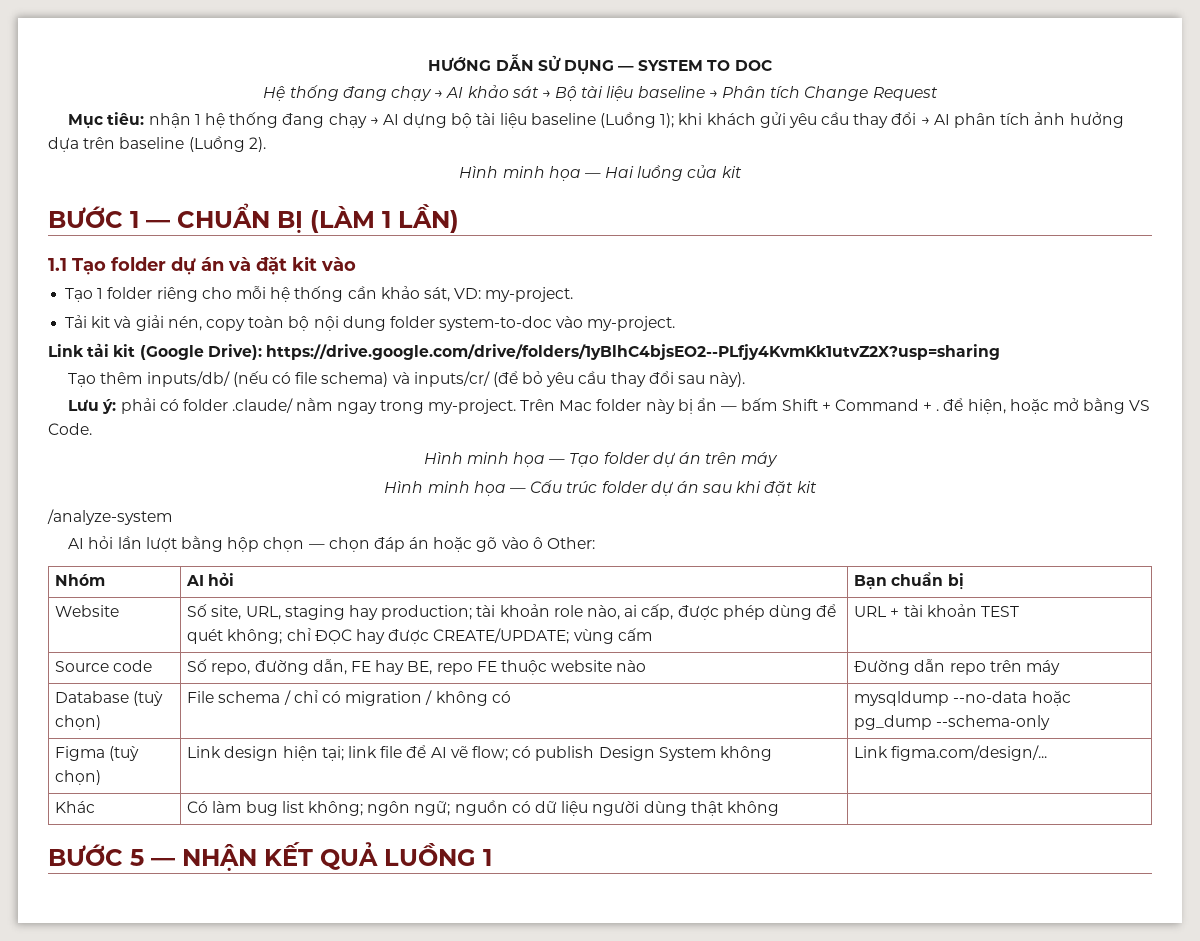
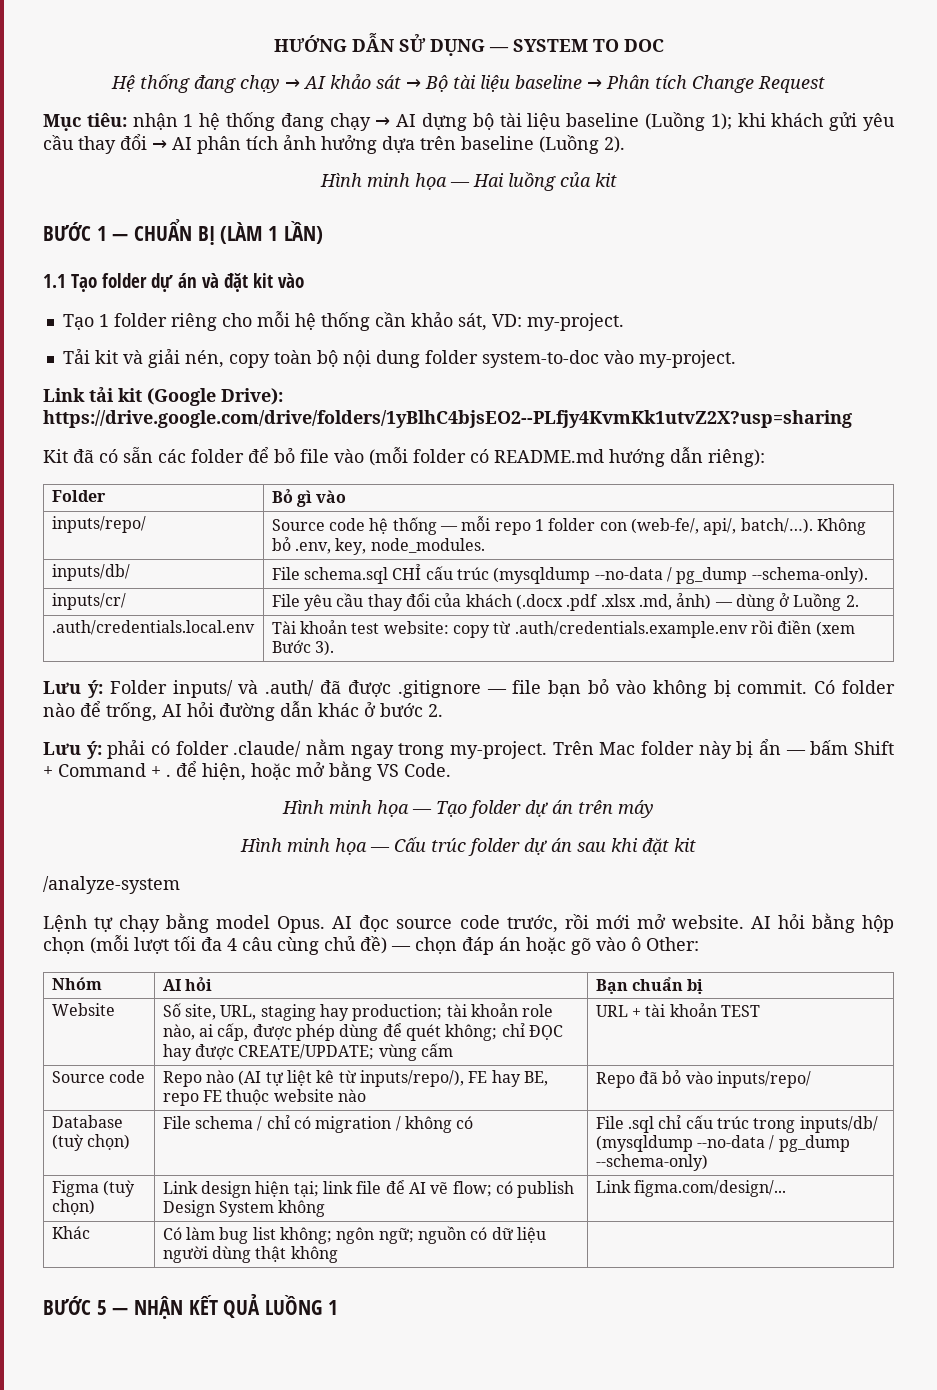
- Tạo thêm inputs/db/ (nếu có file schema) và inputs/cr/ (để bỏ yêu cầu thay đổi sau này).
+ Kit đã có sẵn các folder để bỏ file vào (mỗi folder có README.md hướng dẫn riêng):
+ Folder | Bỏ gì vào
+ inputs/repo/ | Source code hệ thống — mỗi repo 1 folder con (web-fe/, api/, batch/…). Không bỏ .env, key, node_modules.
+ inputs/db/ | File schema.sql CHỈ cấu trúc (mysqldump --no-data / pg_dump --schema-only).
+ inputs/cr/ | File yêu cầu thay đổi của khách (.docx .pdf .xlsx .md, ảnh) — dùng ở Luồng 2.
+ .auth/credentials.local.env | Tài khoản test website: copy từ .auth/credentials.example.env rồi điền (xem Bước 3).
+ Lưu ý: Folder inputs/ và .auth/ đã được .gitignore — file bạn bỏ vào không bị commit. Có folder nào để trống, AI hỏi đường dẫn khác ở bước 2.
- AI hỏi lần lượt bằng hộp chọn — chọn đáp án hoặc gõ vào ô Other:
+ Lệnh tự chạy bằng model Opus. AI đọc source code trước, rồi mới mở website. AI hỏi bằng hộp chọn (mỗi lượt tối đa 4 câu cùng chủ đề) — chọn đáp án hoặc gõ vào ô Other:
- Source code | Số repo, đường dẫn, FE hay BE, repo FE thuộc website nào | Đường dẫn repo trên máy
+ Source code | Repo nào (AI tự liệt kê từ inputs/repo/), FE hay BE, repo FE thuộc website nào | Repo đã bỏ vào inputs/repo/
- Database (tuỳ chọn) | File schema / chỉ có migration / không có | mysqldump --no-data hoặc pg_dump --schema-only
+ Database (tuỳ chọn) | File schema / chỉ có migration / không có | File .sql chỉ cấu trúc trong inputs/db/ (mysqldump --no-data / pg_dump --schema-only)

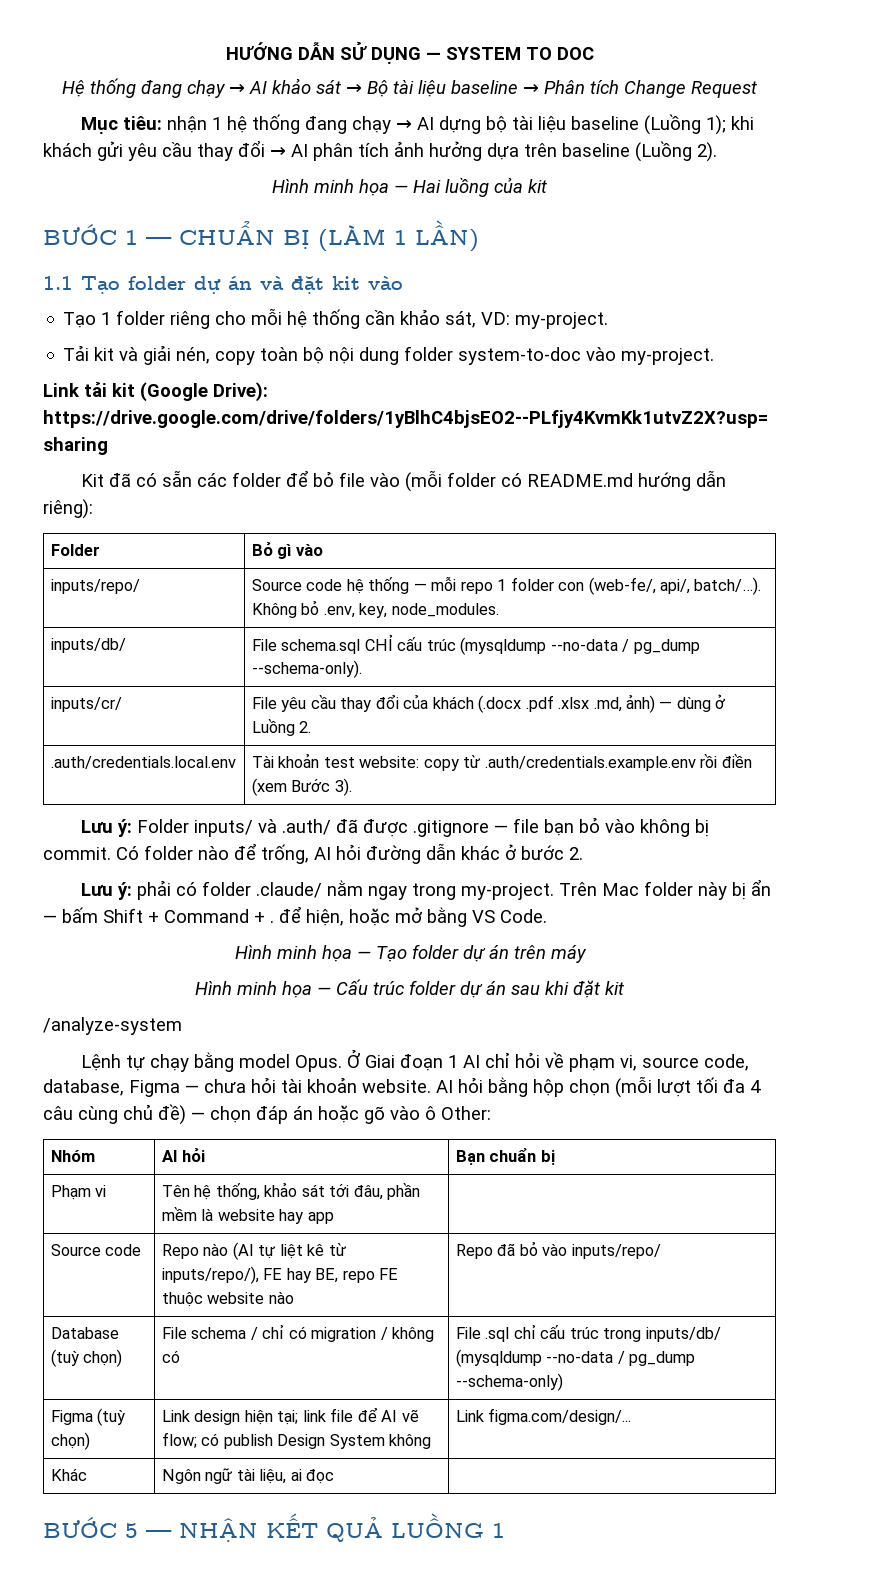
- AI đọc source code trước, rồi mới mở website.
+ Ở Giai đoạn 1 AI chỉ hỏi về phạm vi, source code, database, Figma — chưa hỏi tài khoản website.
- Website | Số site, URL, staging hay production; tài khoản role nào, ai cấp, được phép dùng để quét không; chỉ ĐỌC hay được CREATE/UPDATE; vùng cấm | URL + tài khoản TEST
+ Phạm vi | Tên hệ thống, khảo sát tới đâu, phần mềm là website hay app |
- Khác | Có làm bug list không; ngôn ngữ; nguồn có dữ liệu người dùng thật không |
+ Khác | Ngôn ngữ tài liệu, ai đọc |

